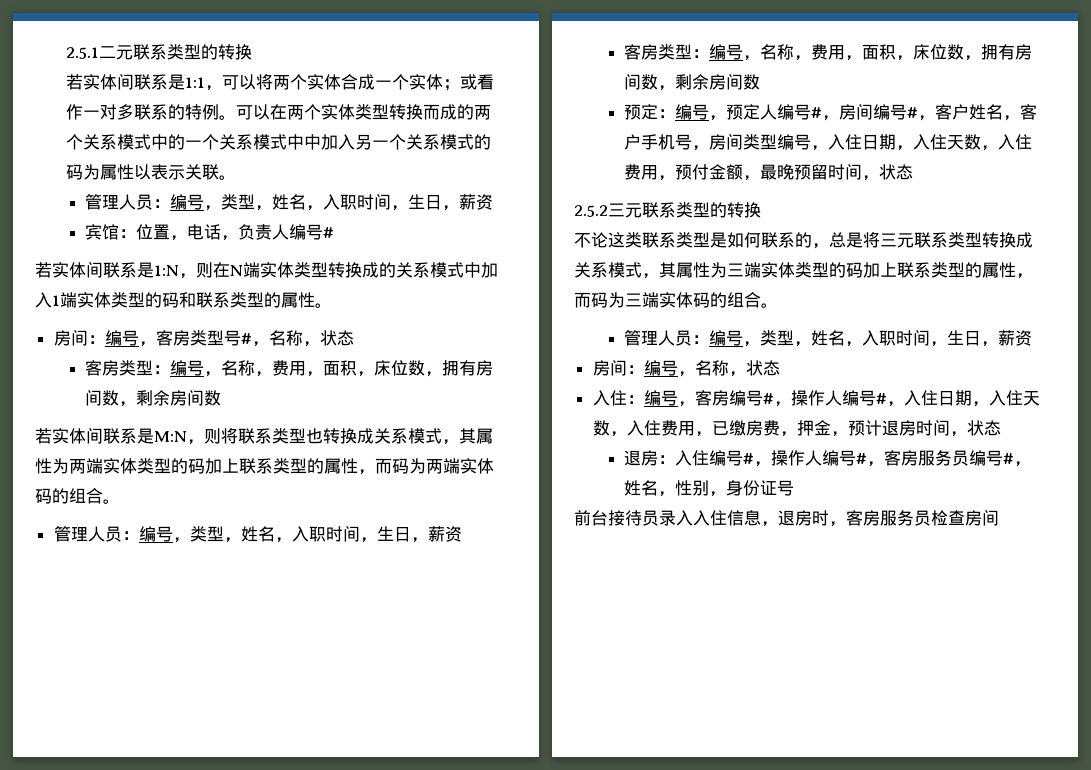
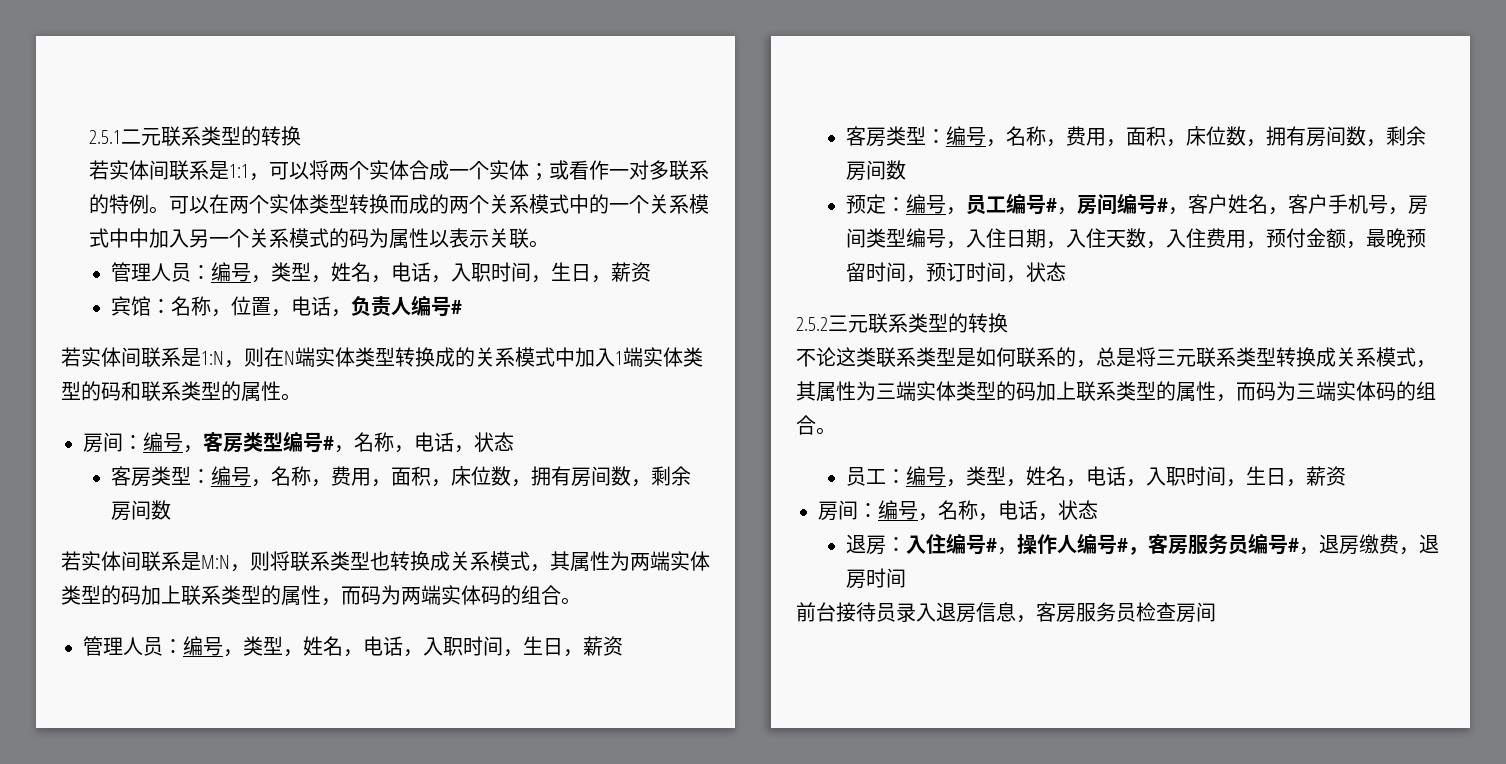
  可以在两个实体类型转换而成的两个关系模式中的一个关系模式中中加入另一个关系模式的码为属性以表示关联。
- 管理人员：编号，类型，姓名，入职时间，生日，薪资
+ 管理人员：编号，类型，姓名，电话，入职时间，生日，薪资
- 宾馆：位置，电话，负责人编号#
+ 宾馆：名称，位置，电话，负责人编号#
- 房间：编号，客房类型号#，名称，状态
+ 房间：编号，客房类型编号#，名称，电话，状态
  若实体间联系是M:N，则将联系类型也转换成关系模式，其属性为两端实体类型的码加上联系类型的属性，而码为两端实体码的组合。
- 管理人员：编号，类型，姓名，入职时间，生日，薪资
+ 管理人员：编号，类型，姓名，电话，入职时间，生日，薪资
- 预定：编号，预定人编号#，房间编号#，客户姓名，客户手机号，房间类型编号，入住日期，入住天数，入住费用，预付金额，最晚预留时间，状态
+ 预定：编号，员工编号#，房间编号#，客户姓名，客户手机号，房间类型编号，入住日期，入住天数，入住费用，预付金额，最晚预留时间，预订时间，状态
  不论这类联系类型是如何联系的，总是将三元联系类型转换成关系模式，其属性为三端实体类型的码加上联系类型的属性，而码为三端实体码的组合。
- 管理人员：编号，类型，姓名，入职时间，生日，薪资
+ 员工：编号，类型，姓名，电话，入职时间，生日，薪资
- 房间：编号，名称，状态
- 入住：编号，客房编号#，操作人编号#，入住日期，入住天数，入住费用，已缴房费，押金，预计退房时间，状态
+ 房间：编号，名称，电话，状态
- 退房：入住编号#，操作人编号#，客房服务员编号#，姓名，性别，身份证号
+ 退房：入住编号#，操作人编号#，客房服务员编号#，退房缴费，退房时间
- 前台接待员录入入住信息，退房时，客房服务员检查房间
+ 前台接待员录入退房信息，客房服务员检查房间

